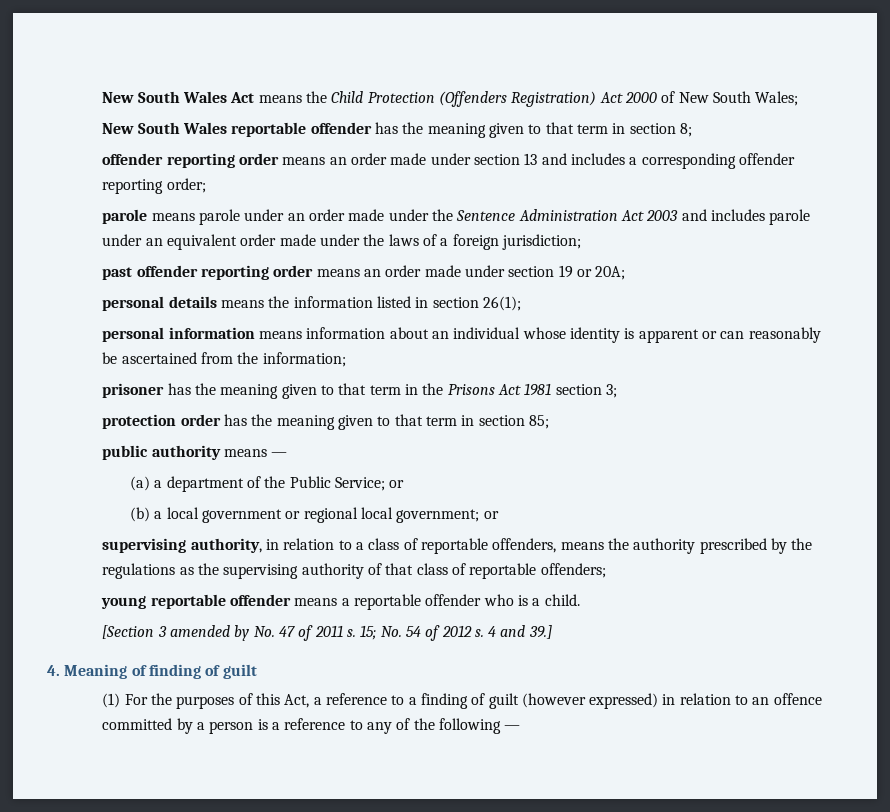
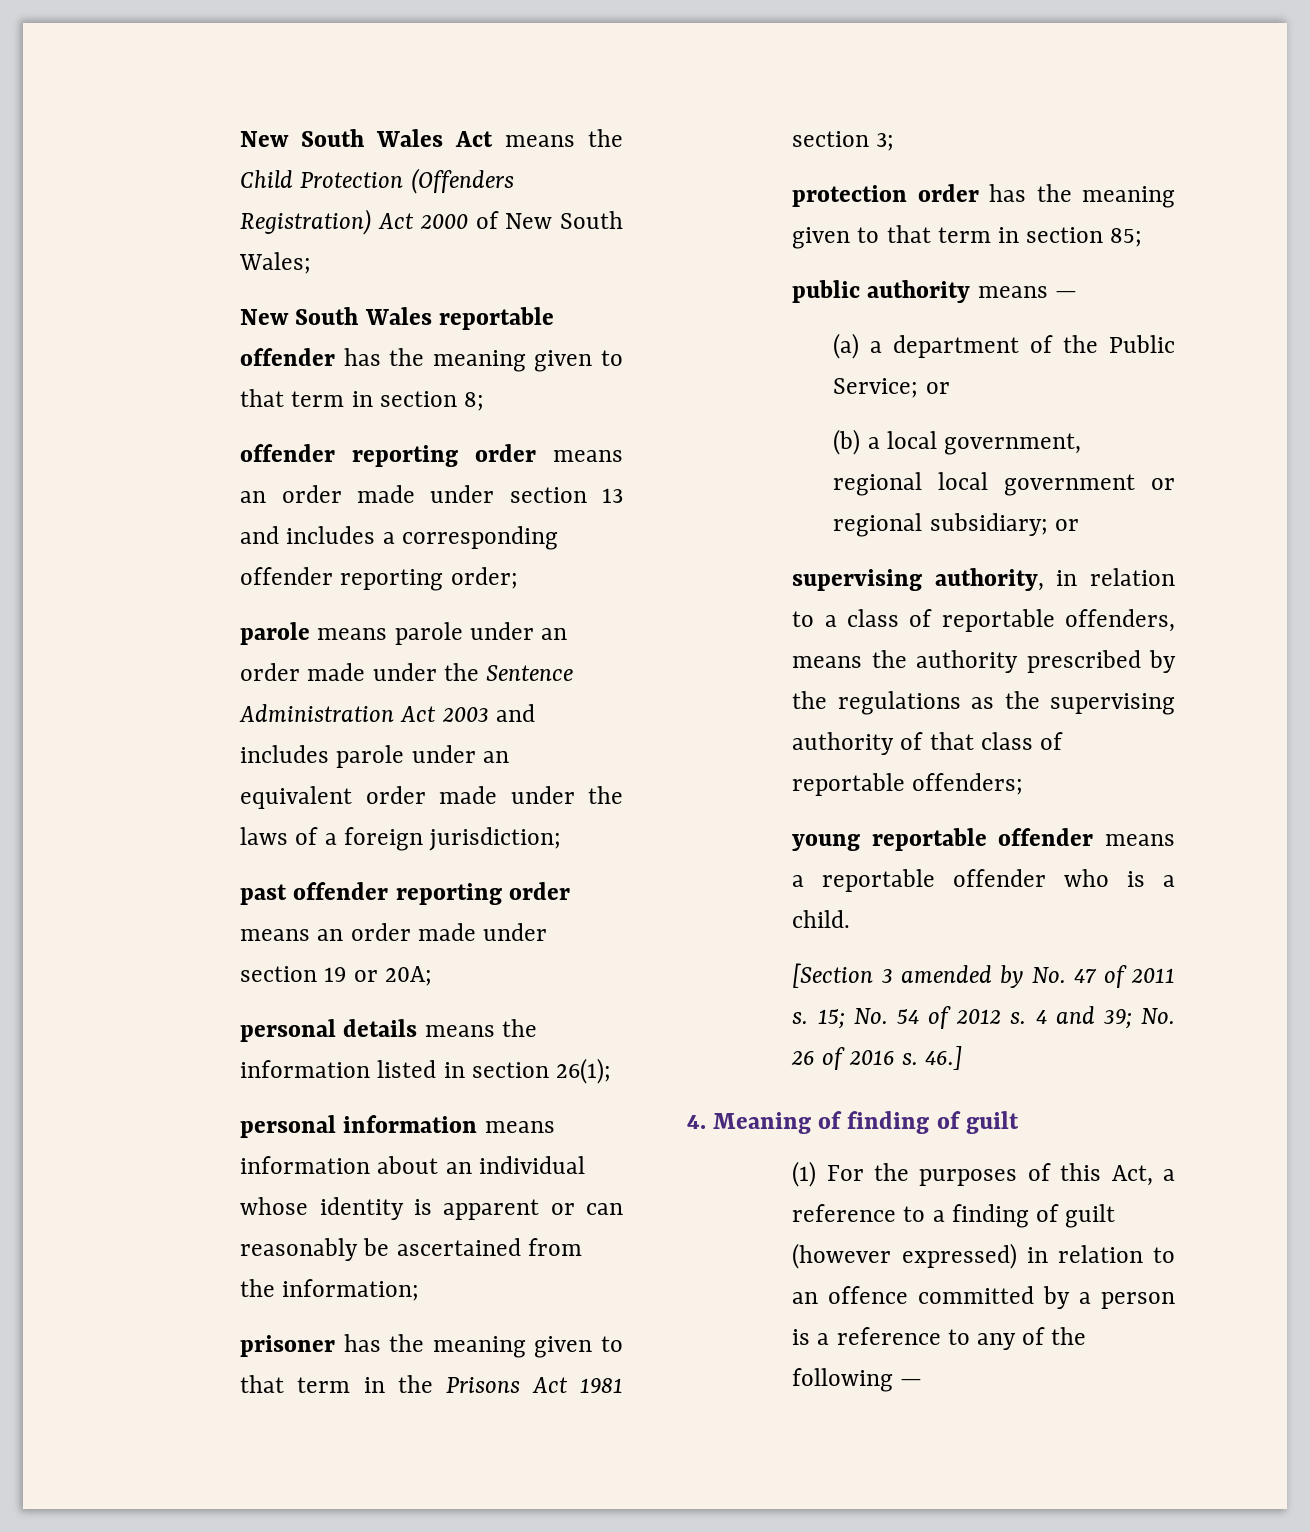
- (b) a local government or regional local government; or
+ (b) a local government, regional local government or regional subsidiary; or
- 4 and 39.]
+ 4 and 39; No. 26 of 2016 s. 46.]

